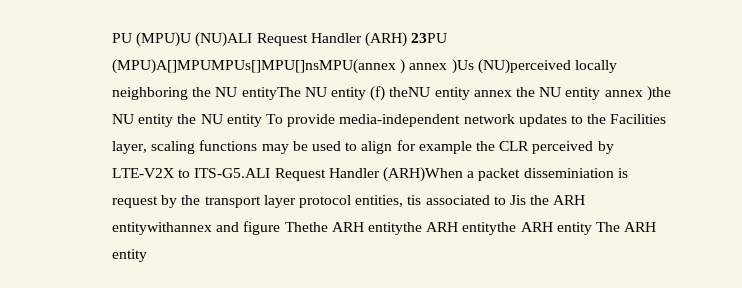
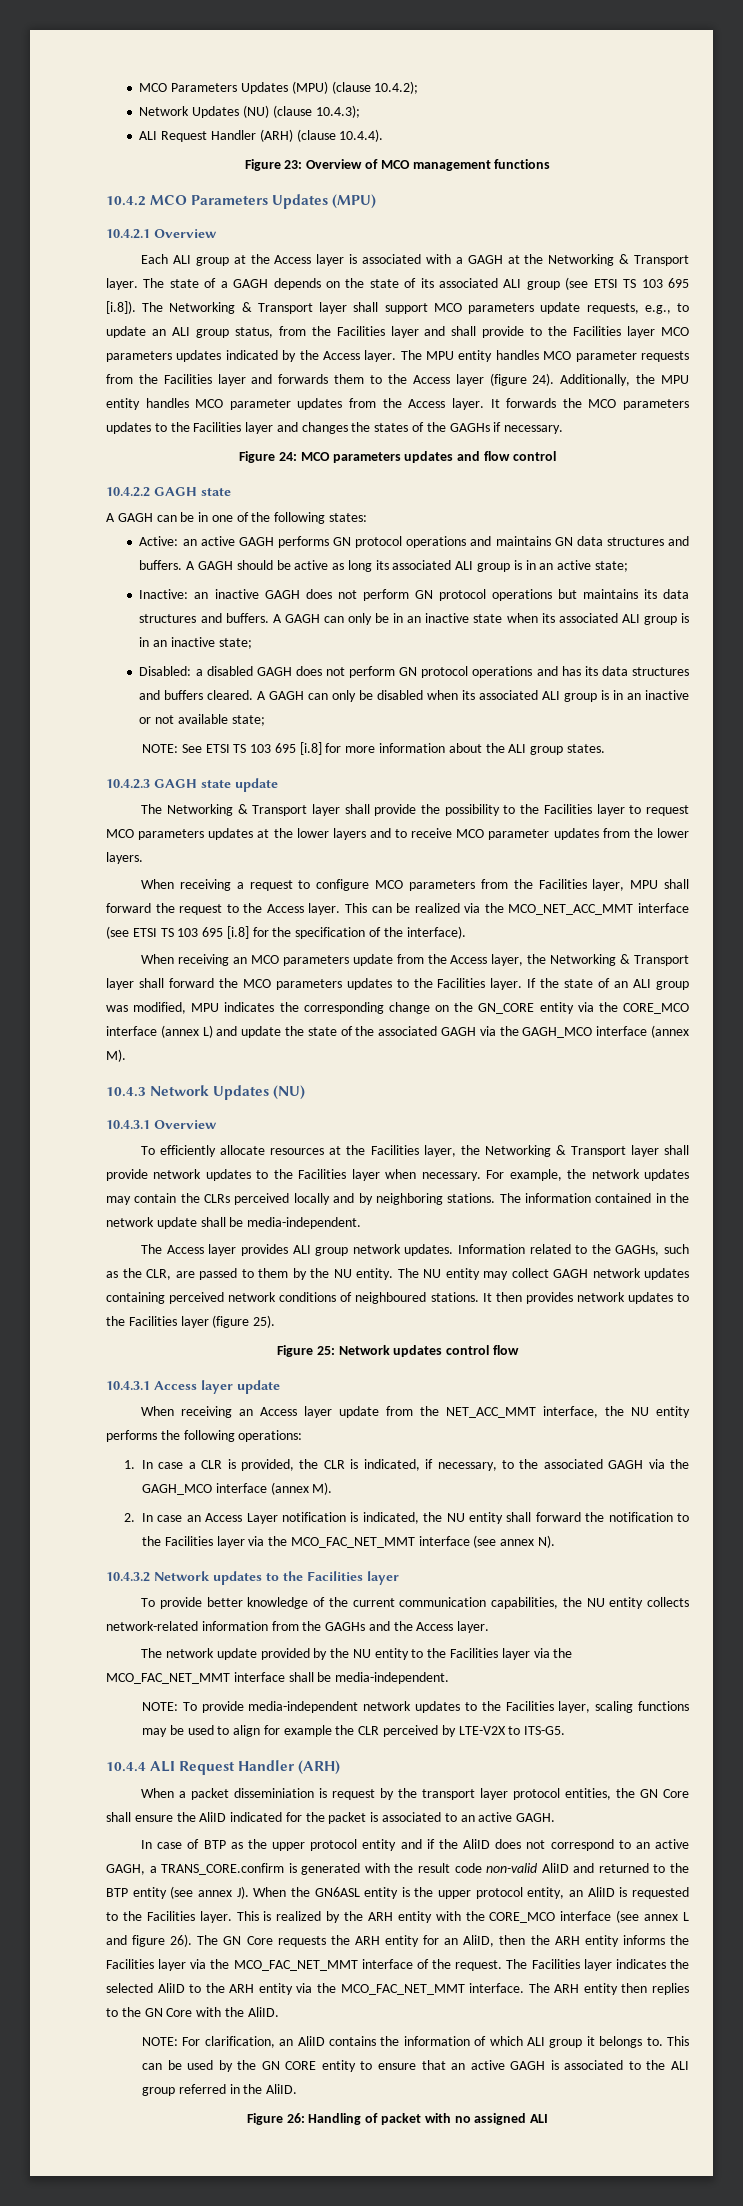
- PU (MPU)U (NU)ALI Request Handler (ARH) 23PU (MPU)A[]MPUMPUs[]MPU[]nsMPU(annex ) annex )Us (NU)perceived locally neighboring the NU entityThe NU entity (f) theNU entity annex the NU entity annex )the NU entity the NU entity To provide media-independent network updates to the Facilities layer, scaling functions may be used to align for example the CLR perceived by LTE-V2X to ITS-G5.ALI Request Handler (ARH)When a packet disseminiation is request by the transport layer protocol entities, tis associated to Jis the ARH entitywithannex and figure Thethe ARH entitythe ARH entitythe ARH entity The ARH entity
+ MCO Parameters Updates (MPU) (clause 10.4.2);
+ Network Updates (NU) (clause 10.4.3);
+ ALI Request Handler (ARH) (clause 10.4.4).
+ Figure 23: Overview of MCO management functions
+ 10.4.2 MCO Parameters Updates (MPU)
+ 10.4.2.1 Overview
+ Each ALI group at the Access layer is associated with a GAGH at the Networking & Transport layer. The state of a GAGH depends on the state of its associated ALI group (see ETSI TS 103 695 [i.8]). The Networking & Transport layer shall support MCO parameters update requests, e.g., to update an ALI group status, from the Facilities layer and shall provide to the Facilities layer MCO parameters updates indicated by the Access layer. The MPU entity handles MCO parameter requests from the Facilities layer and forwards them to the Access layer (figure 24). Additionally, the MPU entity handles MCO parameter updates from the Access layer. It forwards the MCO parameters updates to the Facilities layer and changes the states of the GAGHs if necessary.
+ Figure 24: MCO parameters updates and flow control
+ 10.4.2.2 GAGH state
+ A GAGH can be in one of the following states:
+ Active: an active GAGH performs GN protocol operations and maintains GN data structures and buffers. A GAGH should be active as long its associated ALI group is in an active state;
+ Inactive: an inactive GAGH does not perform GN protocol operations but maintains its data structures and buffers. A GAGH can only be in an inactive state when its associated ALI group is in an inactive state;
+ Disabled: a disabled GAGH does not perform GN protocol operations and has its data structures and buffers cleared. A GAGH can only be disabled when its associated ALI group is in an inactive or not available state;
+ NOTE: See ETSI TS 103 695 [i.8] for more information about the ALI group states.
+ 10.4.2.3 GAGH state update
+ The Networking & Transport layer shall provide the possibility to the Facilities layer to request MCO parameters updates at the lower layers and to receive MCO parameter updates from the lower layers.
+ When receiving a request to configure MCO parameters from the Facilities layer, MPU shall forward the request to the Access layer. This can be realized via the MCO_NET_ACC_MMT interface (see ETSI TS 103 695 [i.8] for the specification of the interface).
+ When receiving an MCO parameters update from the Access layer, the Networking & Transport layer shall forward the MCO parameters updates to the Facilities layer. If the state of an ALI group was modified, MPU indicates the corresponding change on the GN_CORE entity via the CORE_MCO interface (annex L) and update the state of the associated GAGH via the GAGH_MCO interface (annex M).
+ 10.4.3 Network Updates (NU)
+ 10.4.3.1 Overview
+ To efficiently allocate resources at the Facilities layer, the Networking & Transport layer shall provide network updates to the Facilities layer when necessary. For example, the network updates may contain the CLRs perceived locally and by neighboring stations. The information contained in the network update shall be media-independent.
+ The Access layer provides ALI group network updates. Information related to the GAGHs, such as the CLR, are passed to them by the NU entity. The NU entity may collect GAGH network updates containing perceived network conditions of neighboured stations. It then provides network updates to the Facilities layer (figure 25).
+ Figure 25: Network updates control flow
+ 10.4.3.1 Access layer update
+ When receiving an Access layer update from the NET_ACC_MMT interface, the NU entity performs the following operations:
+ 1. In case a CLR is provided, the CLR is indicated, if necessary, to the associated GAGH via the GAGH_MCO interface (annex M).
+ 2. In case an Access Layer notification is indicated, the NU entity shall forward the notification to the Facilities layer via the MCO_FAC_NET_MMT interface (see annex N).
+ 10.4.3.2 Network updates to the Facilities layer
+ To provide better knowledge of the current communication capabilities, the NU entity collects network-related information from the GAGHs and the Access layer.
+ The network update provided by the NU entity to the Facilities layer via the MCO_FAC_NET_MMT interface shall be media-independent.
+ NOTE: To provide media-independent network updates to the Facilities layer, scaling functions may be used to align for example the CLR perceived by LTE-V2X to ITS-G5.
+ 10.4.4 ALI Request Handler (ARH)
+ When a packet disseminiation is request by the transport layer protocol entities, the GN Core shall ensure the AliID indicated for the packet is associated to an active GAGH.
+ In case of BTP as the upper protocol entity and if the AliID does not correspond to an active GAGH, a TRANS_CORE.confirm is generated with the result code non-valid AliID and returned to the BTP entity (see annex J). When the GN6ASL entity is the upper protocol entity, an AliID is requested to the Facilities layer. This is realized by the ARH entity with the CORE_MCO interface (see annex L and figure 26). The GN Core requests the ARH entity for an AliID, then the ARH entity informs the Facilities layer via the MCO_FAC_NET_MMT interface of the request. The Facilities layer indicates the selected AliID to the ARH entity via the MCO_FAC_NET_MMT interface. The ARH entity then replies to the GN Core with the AliID.
+ NOTE: For clarification, an AliID contains the information of which ALI group it belongs to. This can be used by the GN CORE entity to ensure that an active GAGH is associated to the ALI group referred in the AliID.
+ Figure 26: Handling of packet with no assigned ALI

